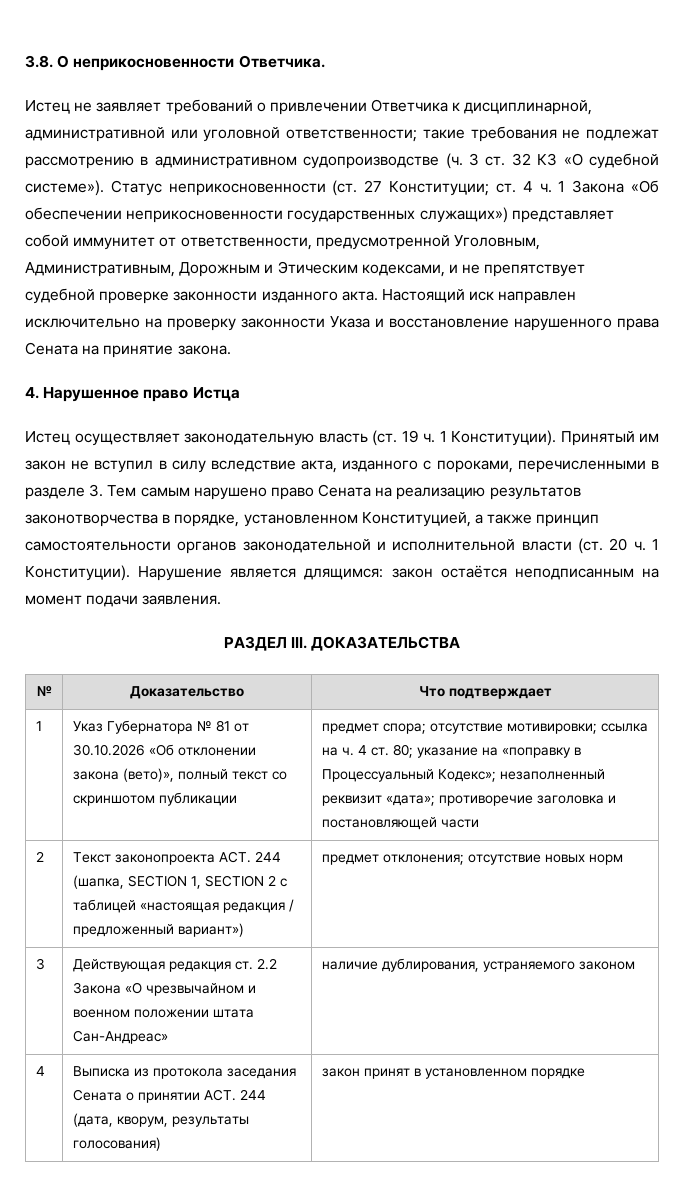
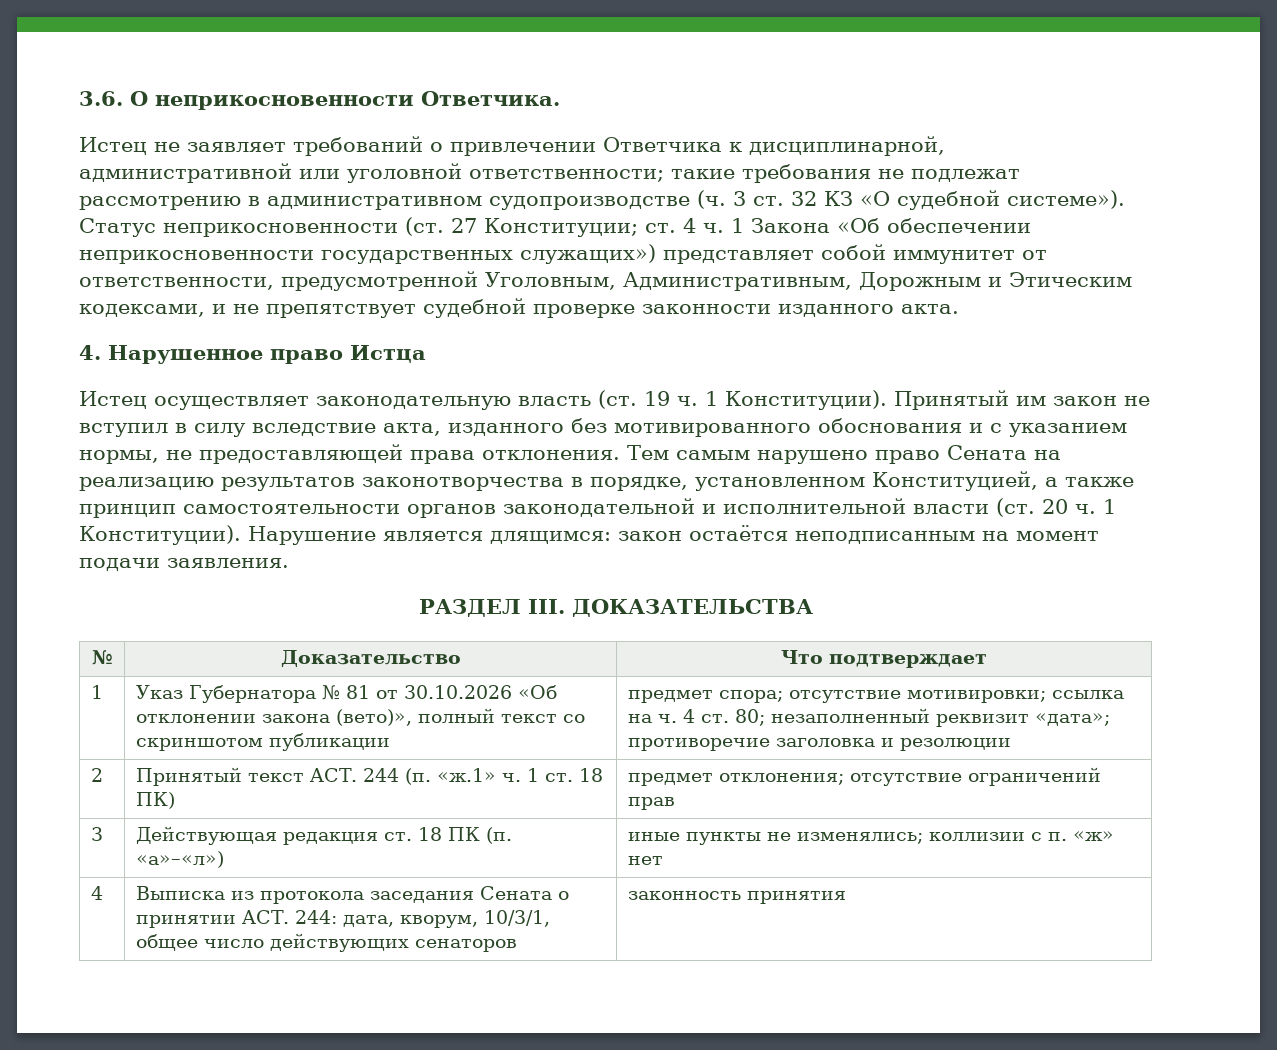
- 3.8. О неприкосновенности Ответчика.
+ 3.6. О неприкосновенности Ответчика.
- Настоящий иск направлен исключительно на проверку законности Указа и восстановление нарушенного права Сената на принятие закона.
- Принятый им закон не вступил в силу вследствие акта, изданного с пороками, перечисленными в разделе 3. Тем самым нарушено право Сената на реализацию результатов законотворчества в порядке, установленном Конституцией, а также принцип самостоятельности органов законодательной и исполнительной власти (ст. 20 ч. 1 Конституции).
+ Принятый им закон не вступил в силу вследствие акта, изданного без мотивированного обоснования и с указанием нормы, не предоставляющей права отклонения. Тем самым нарушено право Сената на реализацию результатов законотворчества в порядке, установленном Конституцией, а также принцип самостоятельности органов законодательной и исполнительной власти (ст. 20 ч. 1 Конституции).
- 1 | Указ Губернатора № 81 от 30.10.2026 «Об отклонении закона (вето)», полный текст со скриншотом публикации | предмет спора; отсутствие мотивировки; ссылка на ч. 4 ст. 80; указание на «поправку в Процессуальный Кодекс»; незаполненный реквизит «дата»; противоречие заголовка и постановляющей части
+ 1 | Указ Губернатора № 81 от 30.10.2026 «Об отклонении закона (вето)», полный текст со скриншотом публикации | предмет спора; отсутствие мотивировки; ссылка на ч. 4 ст. 80; незаполненный реквизит «дата»; противоречие заголовка и резолюции
- 2 | Текст законопроекта ACT. 244 (шапка, SECTION 1, SECTION 2 с таблицей «настоящая редакция / предложенный вариант») | предмет отклонения; отсутствие новых норм
+ 2 | Принятый текст ACT. 244 (п. «ж.1» ч. 1 ст. 18 ПК) | предмет отклонения; отсутствие ограничений прав
- 3 | Действующая редакция ст. 2.2 Закона «О чрезвычайном и военном положении штата Сан-Андреас» | наличие дублирования, устраняемого законом
+ 3 | Действующая редакция ст. 18 ПК (п. «а»–«л») | иные пункты не изменялись; коллизии с п. «ж» нет
- 4 | Выписка из протокола заседания Сената о принятии ACT. 244 (дата, кворум, результаты голосования) | закон принят в установленном порядке
+ 4 | Выписка из протокола заседания Сената о принятии ACT. 244: дата, кворум, 10/3/1, общее число действующих сенаторов | законность принятия

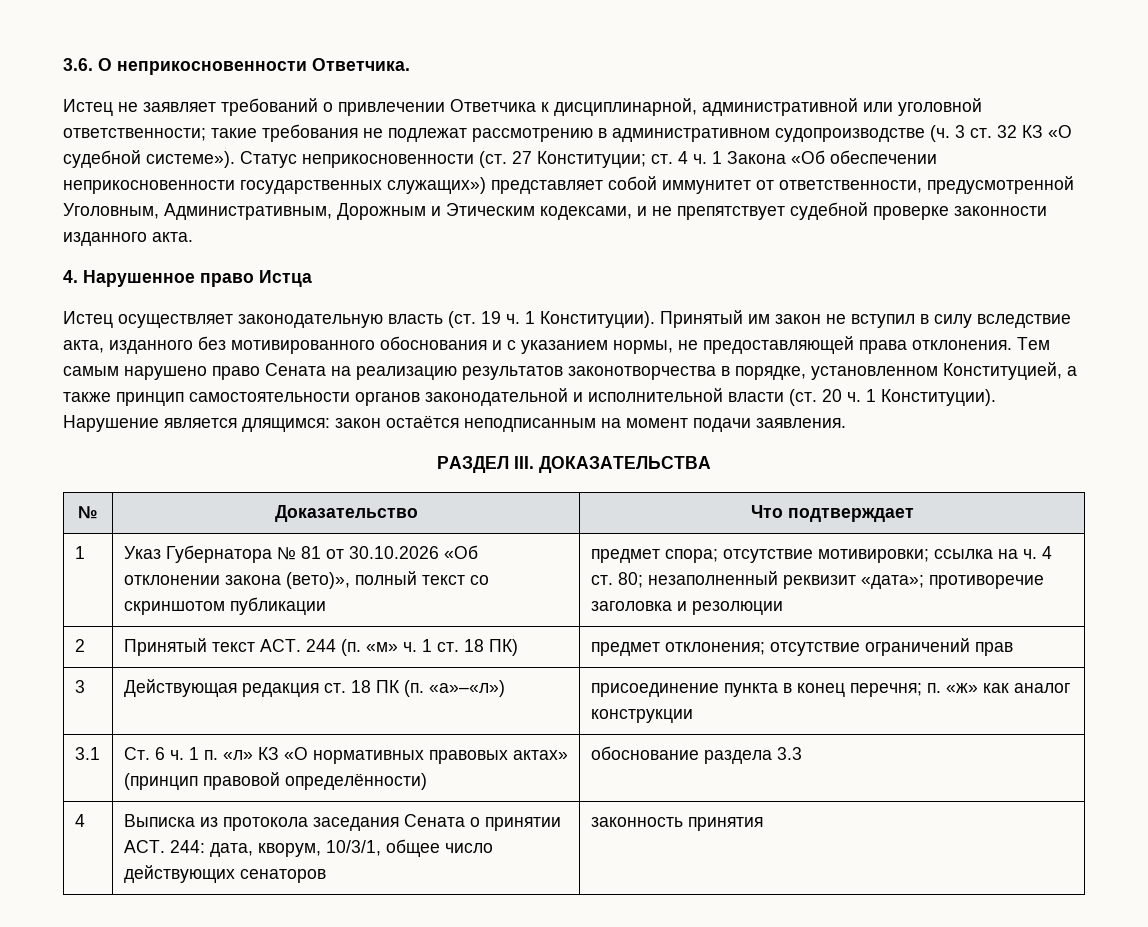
- 2 | Принятый текст ACT. 244 (п. «ж.1» ч. 1 ст. 18 ПК) | предмет отклонения; отсутствие ограничений прав
+ 2 | Принятый текст ACT. 244 (п. «м» ч. 1 ст. 18 ПК) | предмет отклонения; отсутствие ограничений прав
- 3 | Действующая редакция ст. 18 ПК (п. «а»–«л») | иные пункты не изменялись; коллизии с п. «ж» нет
+ 3 | Действующая редакция ст. 18 ПК (п. «а»–«л») | присоединение пункта в конец перечня; п. «ж» как аналог конструкции
+ 3.1 | Ст. 6 ч. 1 п. «л» КЗ «О нормативных правовых актах» (принцип правовой определённости) | обоснование раздела 3.3

